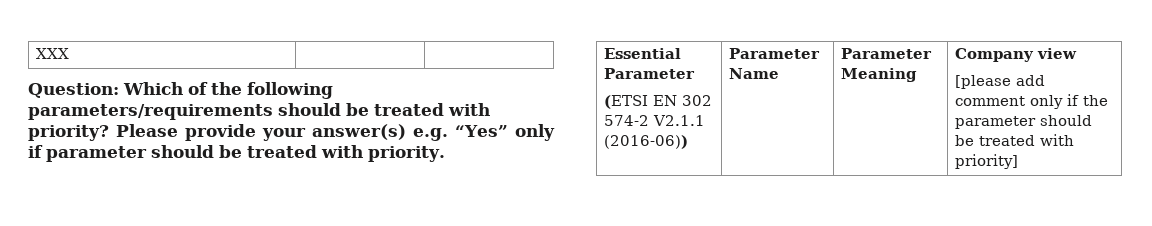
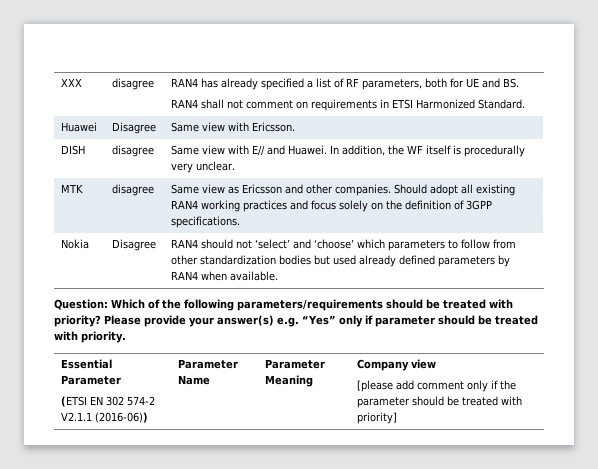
- XXX | |
+ XXX | disagree | RAN4 has already specified a list of RF parameters, both for UE and BS.
+ RAN4 shall not comment on requirements in ETSI Harmonized Standard.
+ Huawei | Disagree | Same view with Ericsson.
+ DISH | disagree | Same view with E// and Huawei. In addition, the WF itself is procedurally very unclear.
+ MTK | disagree | Same view as Ericsson and other companies. Should adopt all existing RAN4 working practices and focus solely on the definition of 3GPP specifications.
+ Nokia | Disagree | RAN4 should not ‘select’ and ‘choose’ which parameters to follow from other standardization bodies but used already defined parameters by RAN4 when available.

